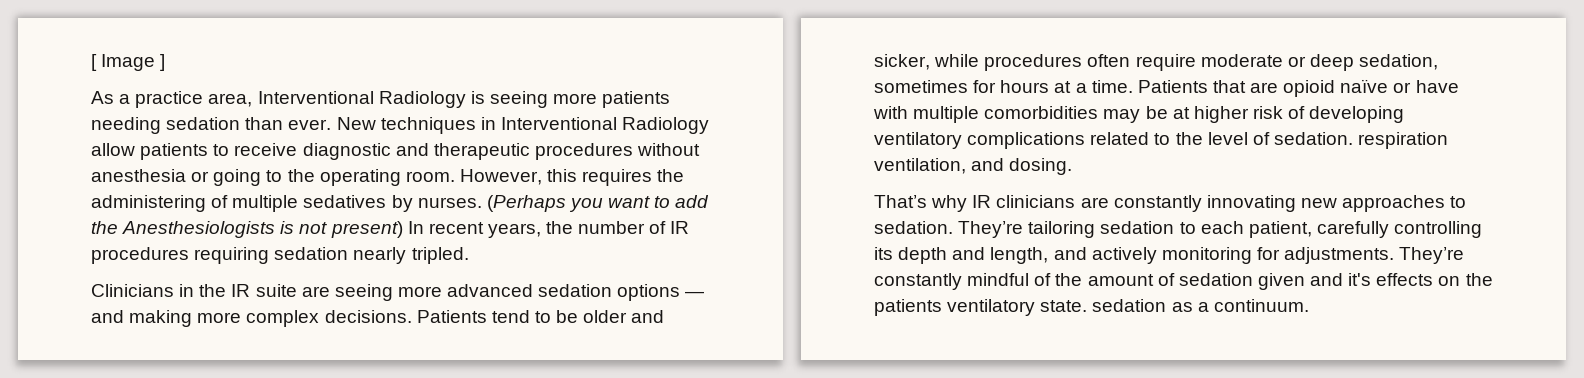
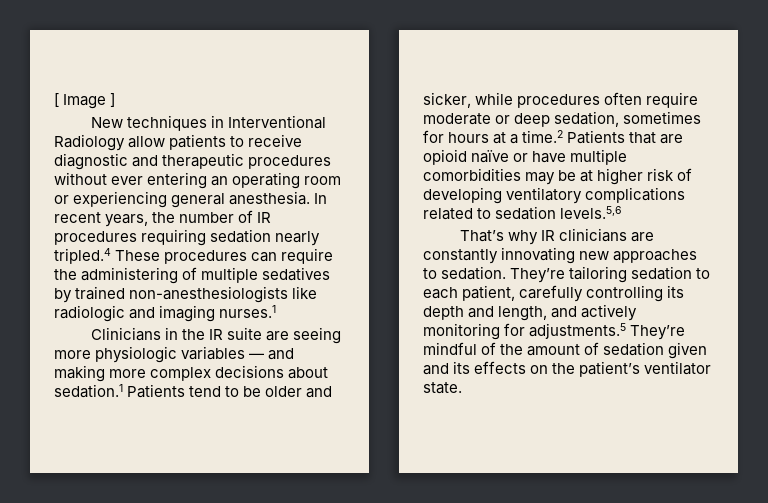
- As a practice area, Interventional Radiology is seeing more patients needing sedation than ever. New techniques in Interventional Radiology allow patients to receive diagnostic and therapeutic procedures without anesthesia or going to the operating room. However, this requires the administering of multiple sedatives by nurses. (Perhaps you want to add the Anesthesiologists is not present) In recent years, the number of IR procedures requiring sedation nearly tripled.
+ New techniques in Interventional Radiology allow patients to receive diagnostic and therapeutic procedures without ever entering an operating room or experiencing general anesthesia. In recent years, the number of IR procedures requiring sedation nearly tripled.4 These procedures can require the administering of multiple sedatives by trained non-anesthesiologists like radiologic and imaging nurses.1
- Clinicians in the IR suite are seeing more advanced sedation options — and making more complex decisions. Patients tend to be older and sicker, while procedures often require moderate or deep sedation, sometimes for hours at a time. Patients that are opioid naïve or have with multiple comorbidities may be at higher risk of developing ventilatory complications related to the level of sedation. respiration ventilation, and dosing.
+ Clinicians in the IR suite are seeing more physiologic variables — and making more complex decisions about sedation.1 Patients tend to be older and sicker, while procedures often require moderate or deep sedation, sometimes for hours at a time.2 Patients that are opioid naïve or have multiple comorbidities may be at higher risk of developing ventilatory complications related to sedation levels.5,6
- They’re tailoring sedation to each patient, carefully controlling its depth and length, and actively monitoring for adjustments. They’re constantly mindful of the amount of sedation given and it's effects on the patients ventilatory state. sedation as a continuum.
+ They’re tailoring sedation to each patient, carefully controlling its depth and length, and actively monitoring for adjustments.5 They’re mindful of the amount of sedation given and its effects on the patient’s ventilator state.

